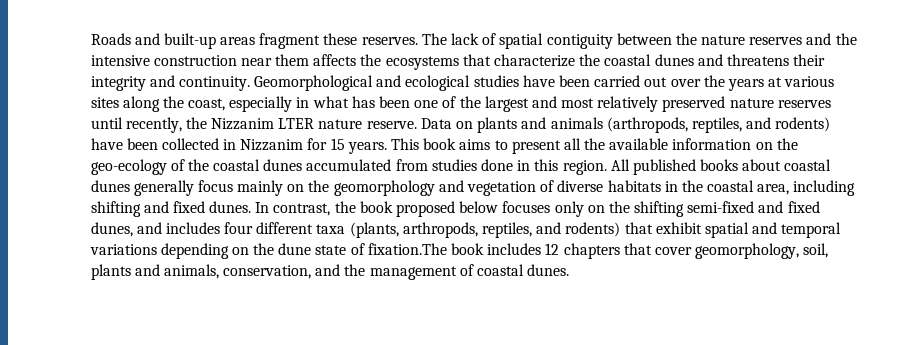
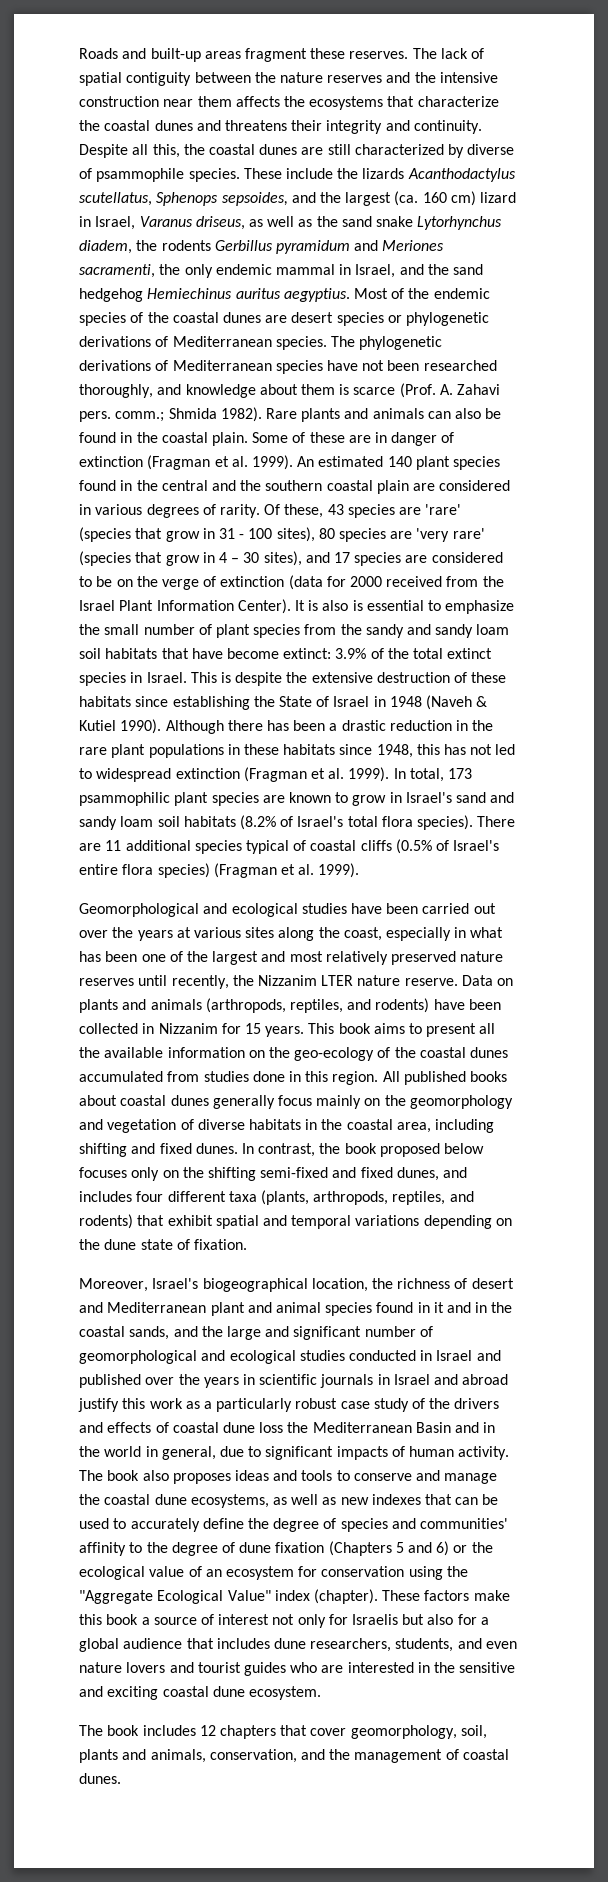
- The lack of spatial contiguity between the nature reserves and the intensive construction near them affects the ecosystems that characterize the coastal dunes and threatens their integrity and continuity. Geomorphological and ecological studies have been carried out over the years at various sites along the coast, especially in what has been one of the largest and most relatively preserved nature reserves until recently, the Nizzanim LTER nature reserve.
+ The lack of spatial contiguity between the nature reserves and the intensive construction near them affects the ecosystems that characterize the coastal dunes and threatens their integrity and continuity. Despite all this, the coastal dunes are still characterized by diverse of psammophile species. These include the lizards Acanthodactylus scutellatus, Sphenops sepsoides, and the largest (ca. 160 cm) lizard in Israel, Varanus driseus, as well as the sand snake Lytorhynchus diadem, the rodents Gerbillus pyramidum and Meriones sacramenti, the only endemic mammal in Israel, and the sand hedgehog Hemiechinus auritus aegyptius. Most of the endemic species of the coastal dunes are desert species or phylogenetic derivations of Mediterranean species. The phylogenetic derivations of Mediterranean species have not been researched thoroughly, and knowledge about them is scarce (Prof. A. Zahavi pers. comm.; Shmida 1982). Rare plants and animals can also be found in the coastal plain. Some of these are in danger of extinction (Fragman et al. 1999). An estimated 140 plant species found in the central and the southern coastal plain are considered in various degrees of rarity. Of these, 43 species are 'rare' (species that grow in 31 - 100 sites), 80 species are 'very rare' (species that grow in 4 – 30 sites), and 17 species are considered to be on the verge of extinction (data for 2000 received from the Israel Plant Information Center). It is also is essential to emphasize the small number of plant species from the sandy and sandy loam soil habitats that have become extinct: 3.9% of the total extinct species in Israel. This is despite the extensive destruction of these habitats since establishing the State of Israel in 1948 (Naveh & Kutiel 1990). Although there has been a drastic reduction in the rare plant populations in these habitats since 1948, this has not led to widespread extinction (Fragman et al. 1999). In total, 173 psammophilic plant species are known to grow in Israel's sand and sandy loam soil habitats (8.2% of Israel's total flora species). There are 11 additional species typical of coastal cliffs (0.5% of Israel's entire flora species) (Fragman et al. 1999).
+ Geomorphological and ecological studies have been carried out over the years at various sites along the coast, especially in what has been one of the largest and most relatively preserved nature reserves until recently, the Nizzanim LTER nature reserve.
- In contrast, the book proposed below focuses only on the shifting semi-fixed and fixed dunes, and includes four different taxa (plants, arthropods, reptiles, and rodents) that exhibit spatial and temporal variations depending on the dune state of fixation.The book includes 12 chapters that cover geomorphology, soil, plants and animals, conservation, and the management of coastal dunes.
+ In contrast, the book proposed below focuses only on the shifting semi-fixed and fixed dunes, and includes four different taxa (plants, arthropods, reptiles, and rodents) that exhibit spatial and temporal variations depending on the dune state of fixation.
+ Moreover, Israel's biogeographical location, the richness of desert and Mediterranean plant and animal species found in it and in the coastal sands, and the large and significant number of geomorphological and ecological studies conducted in Israel and published over the years in scientific journals in Israel and abroad justify this work as a particularly robust case study of the drivers and effects of coastal dune loss the Mediterranean Basin and in the world in general, due to significant impacts of human activity. The book also proposes ideas and tools to conserve and manage the coastal dune ecosystems, as well as new indexes that can be used to accurately define the degree of species and communities' affinity to the degree of dune fixation (Chapters 5 and 6) or the ecological value of an ecosystem for conservation using the "Aggregate Ecological Value" index (chapter). These factors make this book a source of interest not only for Israelis but also for a global audience that includes dune researchers, students, and even nature lovers and tourist guides who are interested in the sensitive and exciting coastal dune ecosystem.
+ The book includes 12 chapters that cover geomorphology, soil, plants and animals, conservation, and the management of coastal dunes.

